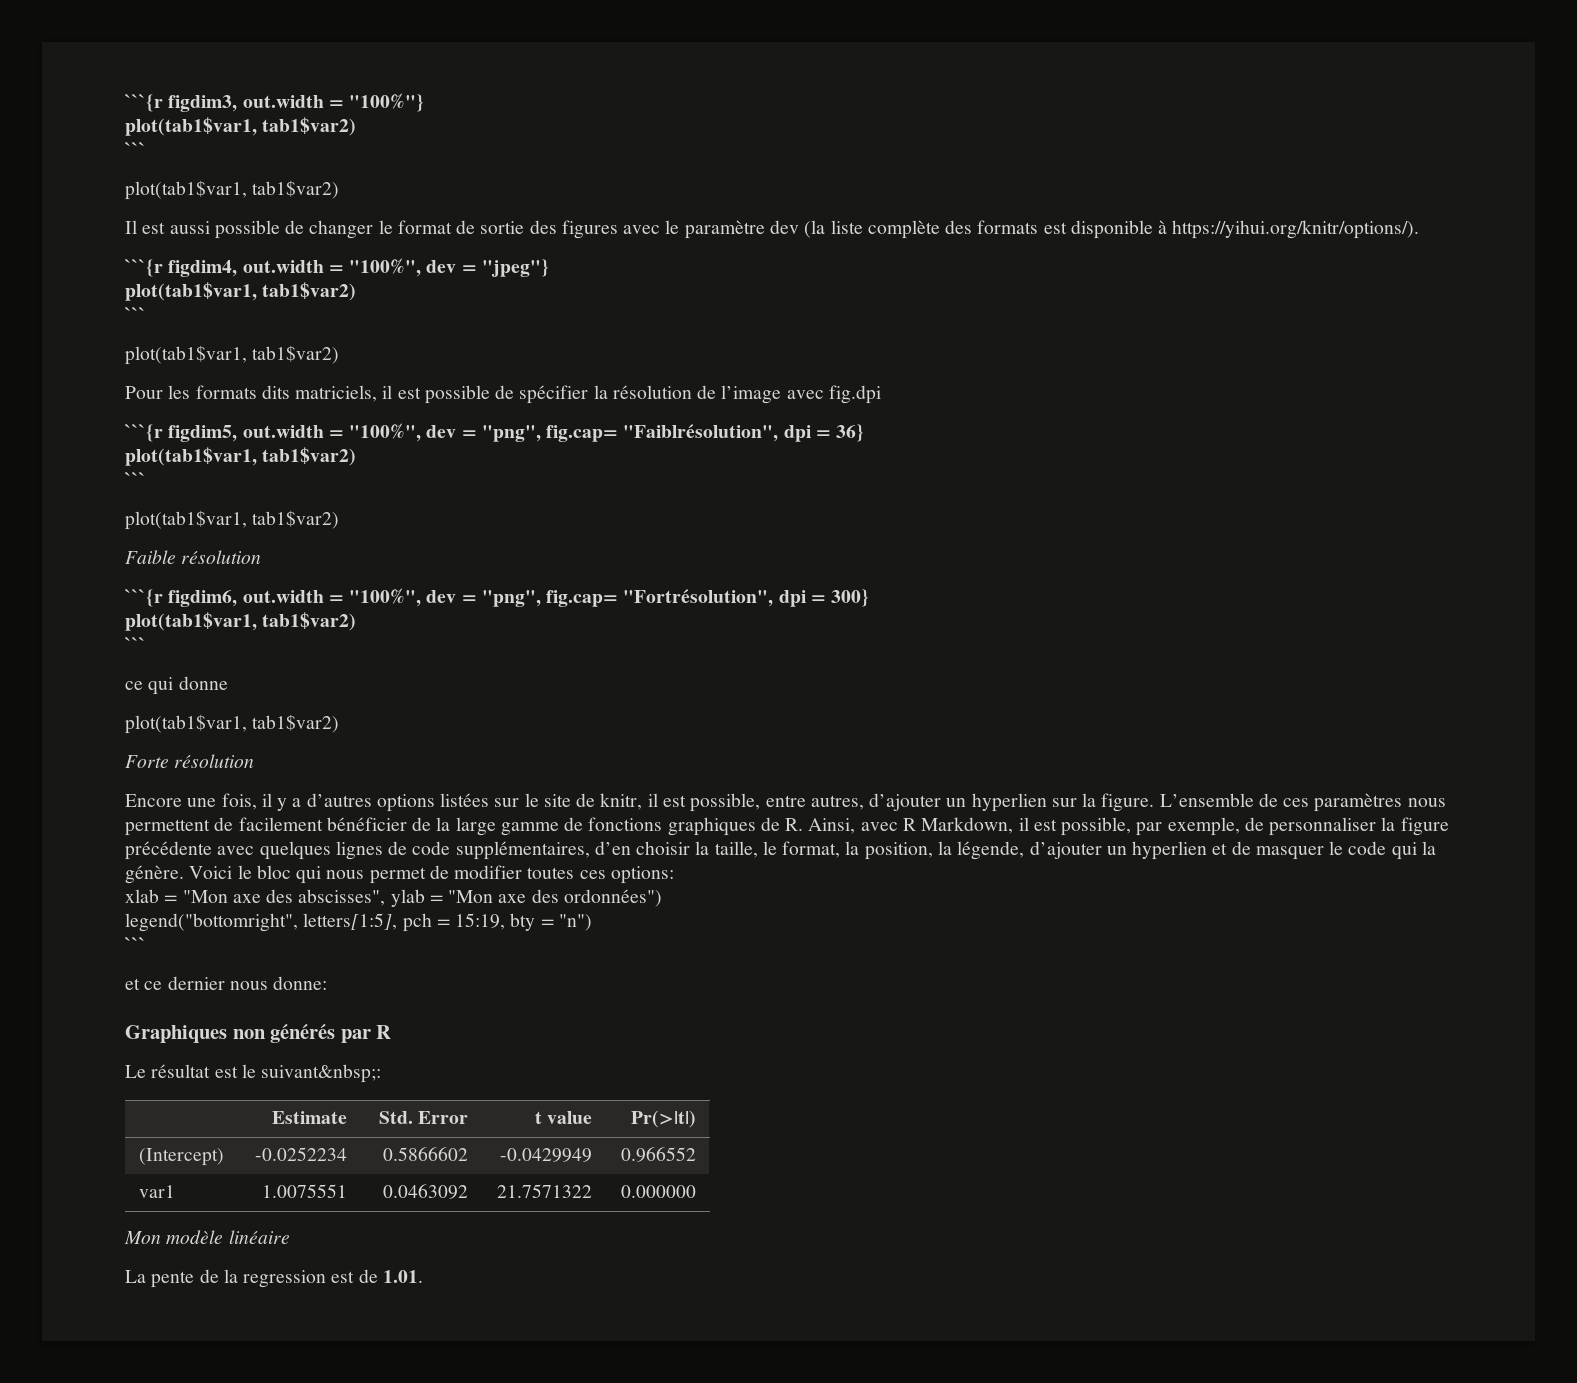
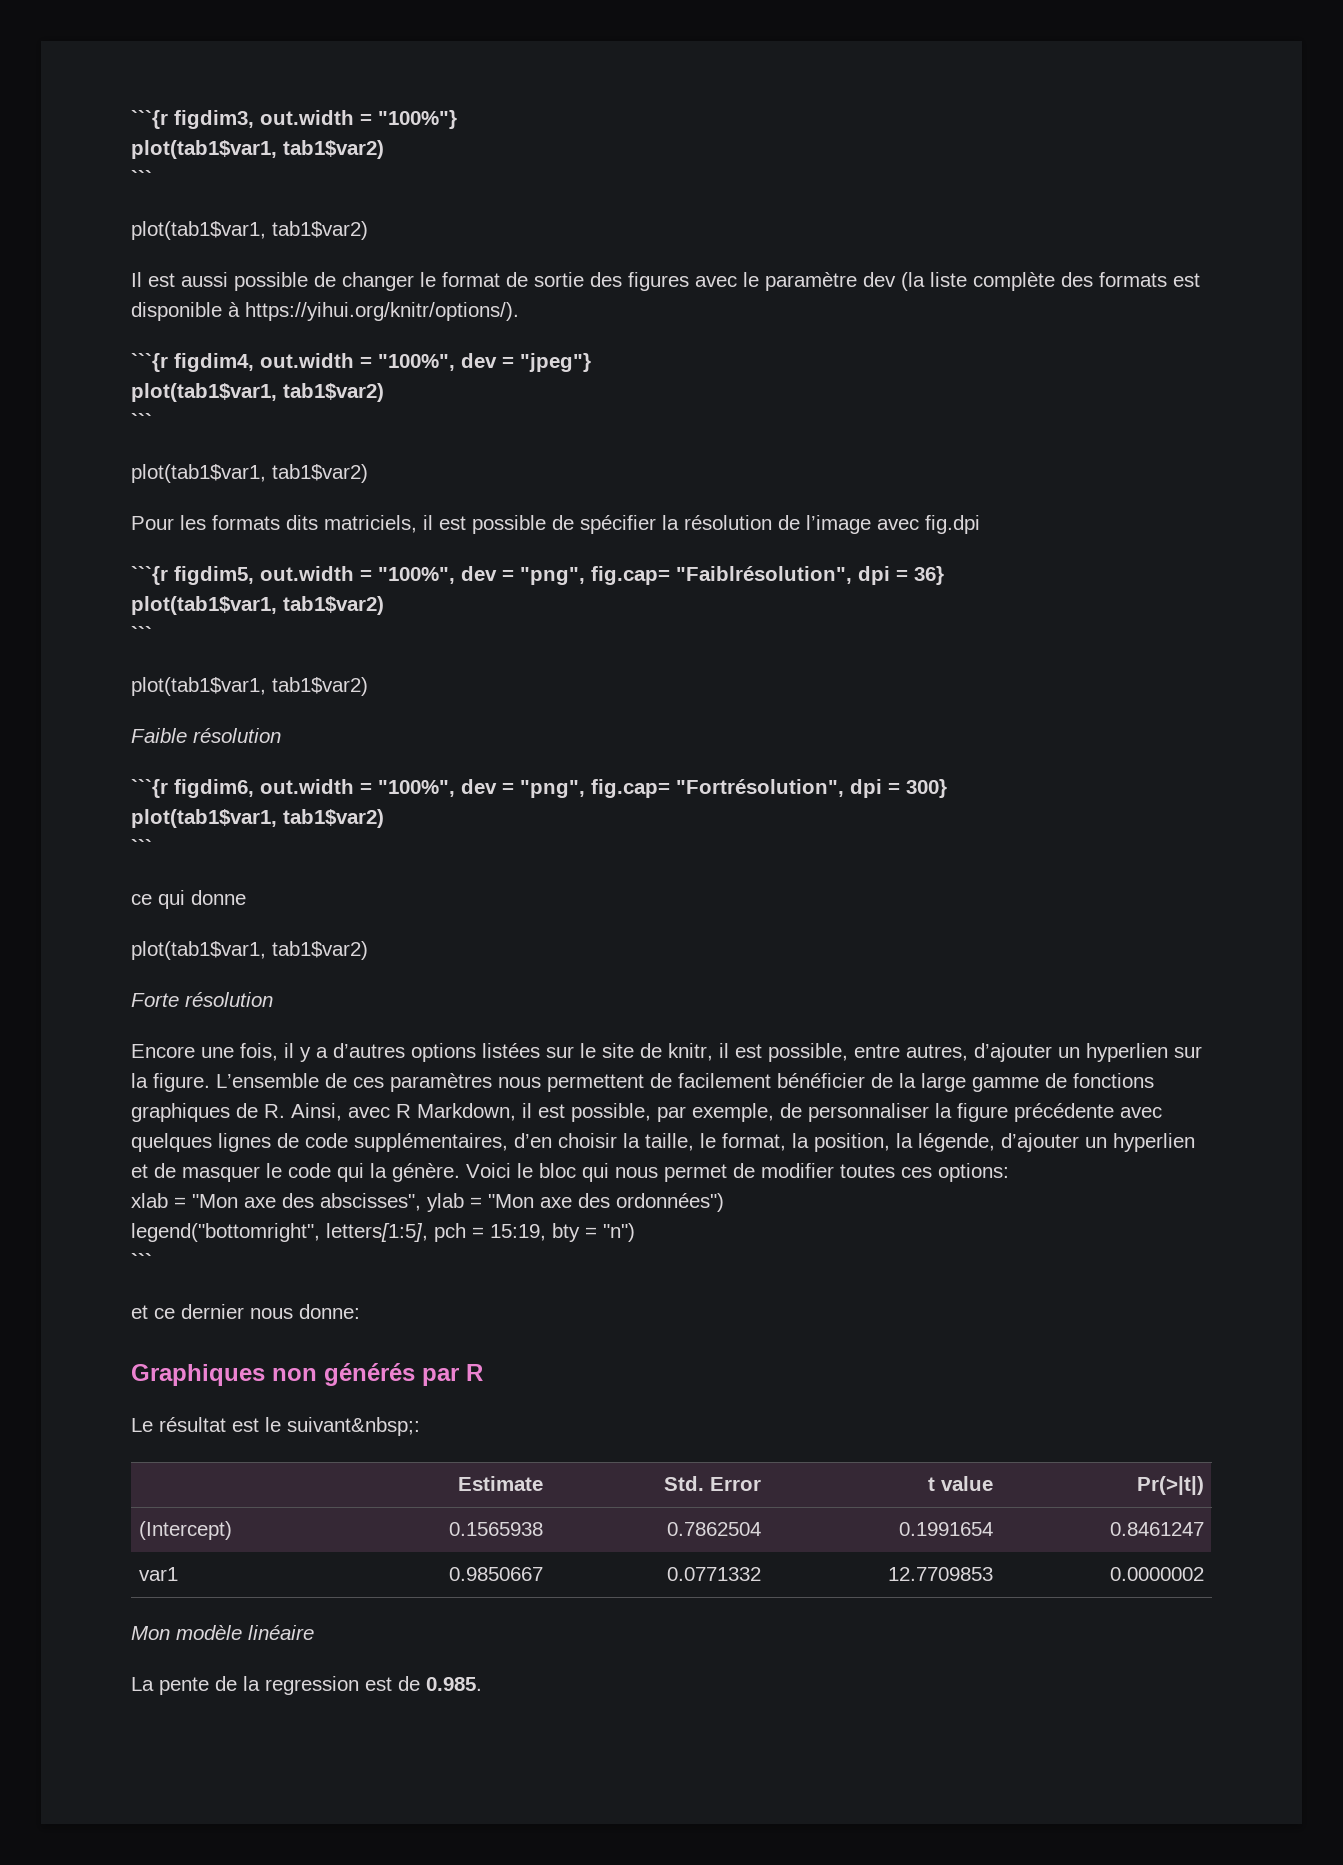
- (Intercept) | -0.0252234 | 0.5866602 | -0.0429949 | 0.966552
- var1 | 1.0075551 | 0.0463092 | 21.7571322 | 0.000000
+ (Intercept) | 0.1565938 | 0.7862504 | 0.1991654 | 0.8461247
+ var1 | 0.9850667 | 0.0771332 | 12.7709853 | 0.0000002
- La pente de la regression est de 1.01.
+ La pente de la regression est de 0.985.

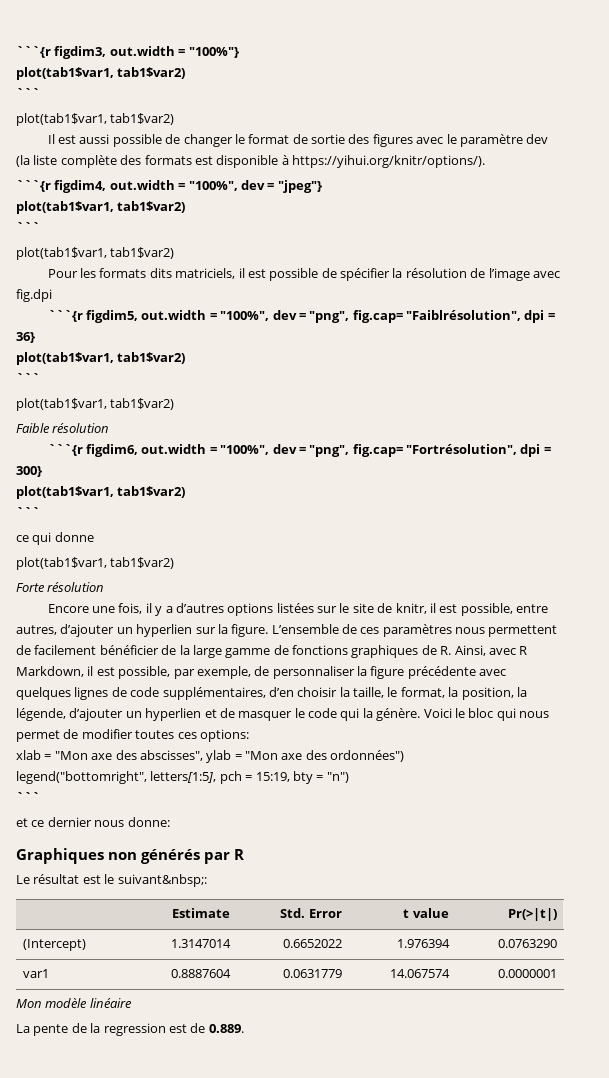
- (Intercept) | 0.1565938 | 0.7862504 | 0.1991654 | 0.8461247
- var1 | 0.9850667 | 0.0771332 | 12.7709853 | 0.0000002
+ (Intercept) | 1.3147014 | 0.6652022 | 1.976394 | 0.0763290
+ var1 | 0.8887604 | 0.0631779 | 14.067574 | 0.0000001
- La pente de la regression est de 0.985.
+ La pente de la regression est de 0.889.

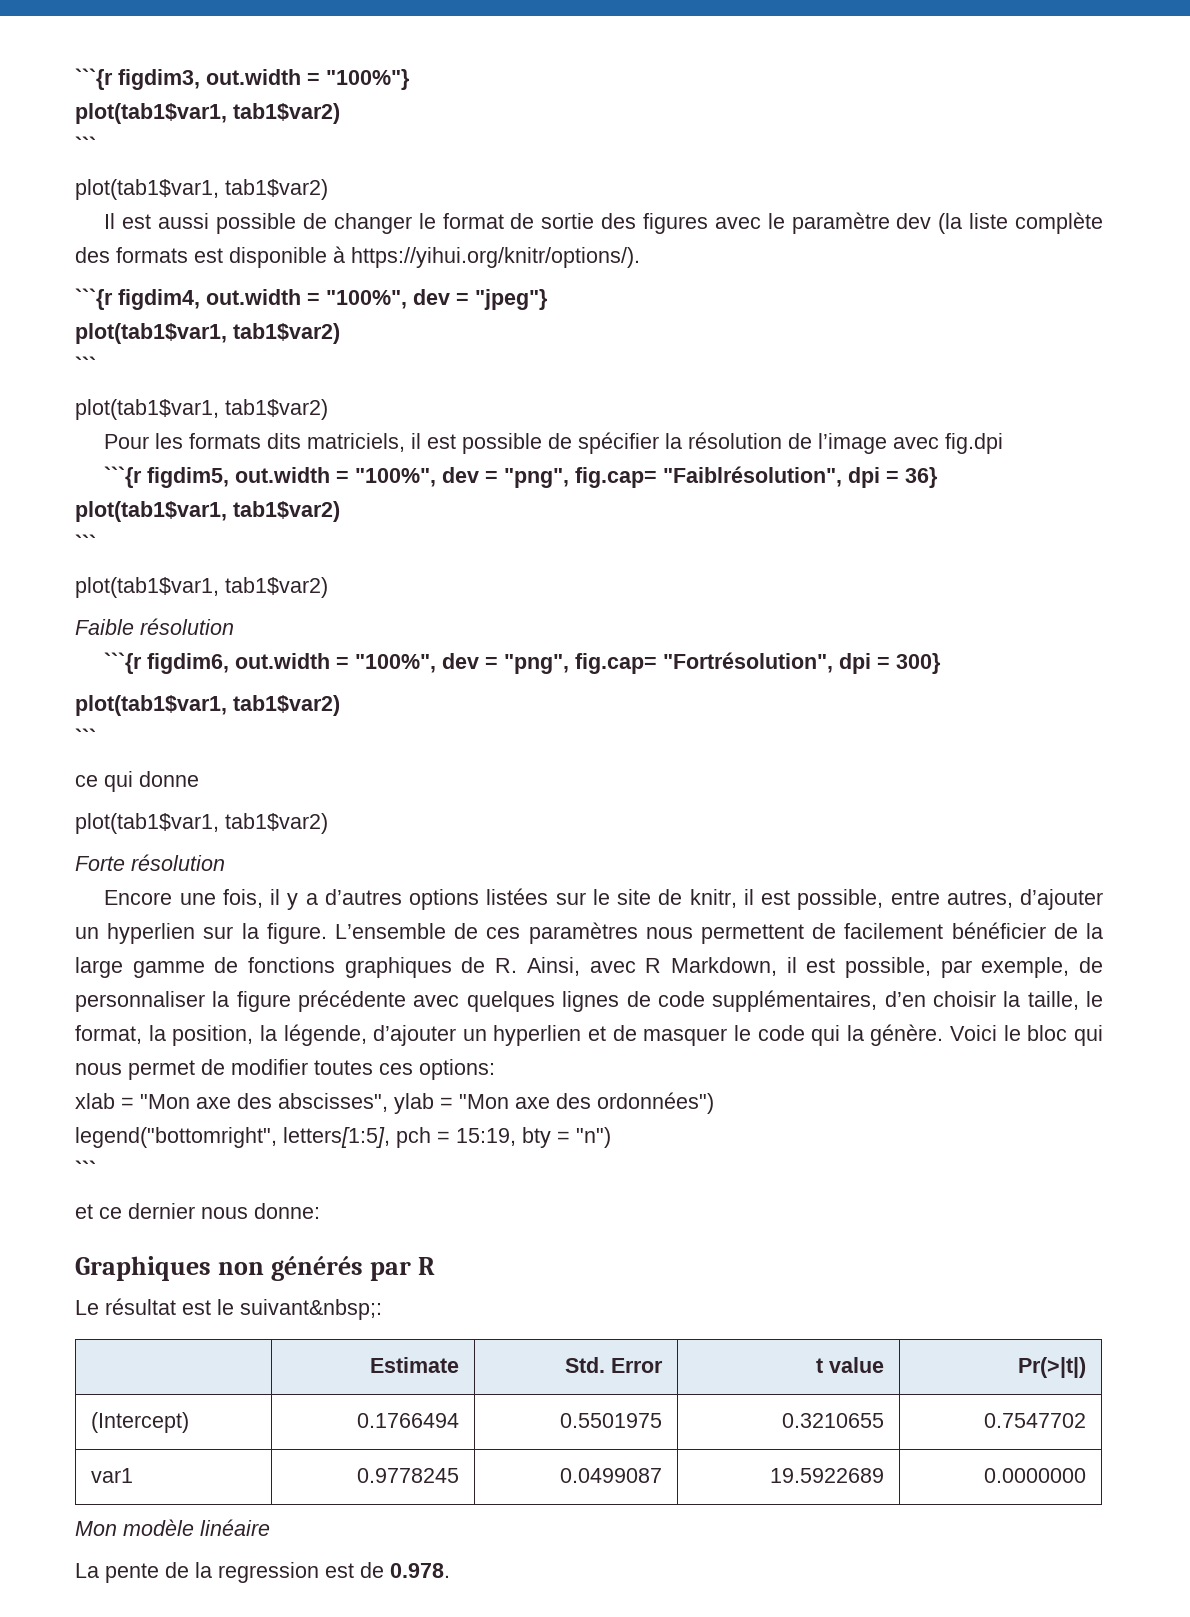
- (Intercept) | 1.3147014 | 0.6652022 | 1.976394 | 0.0763290
- var1 | 0.8887604 | 0.0631779 | 14.067574 | 0.0000001
+ (Intercept) | 0.1766494 | 0.5501975 | 0.3210655 | 0.7547702
+ var1 | 0.9778245 | 0.0499087 | 19.5922689 | 0.0000000
- La pente de la regression est de 0.889.
+ La pente de la regression est de 0.978.

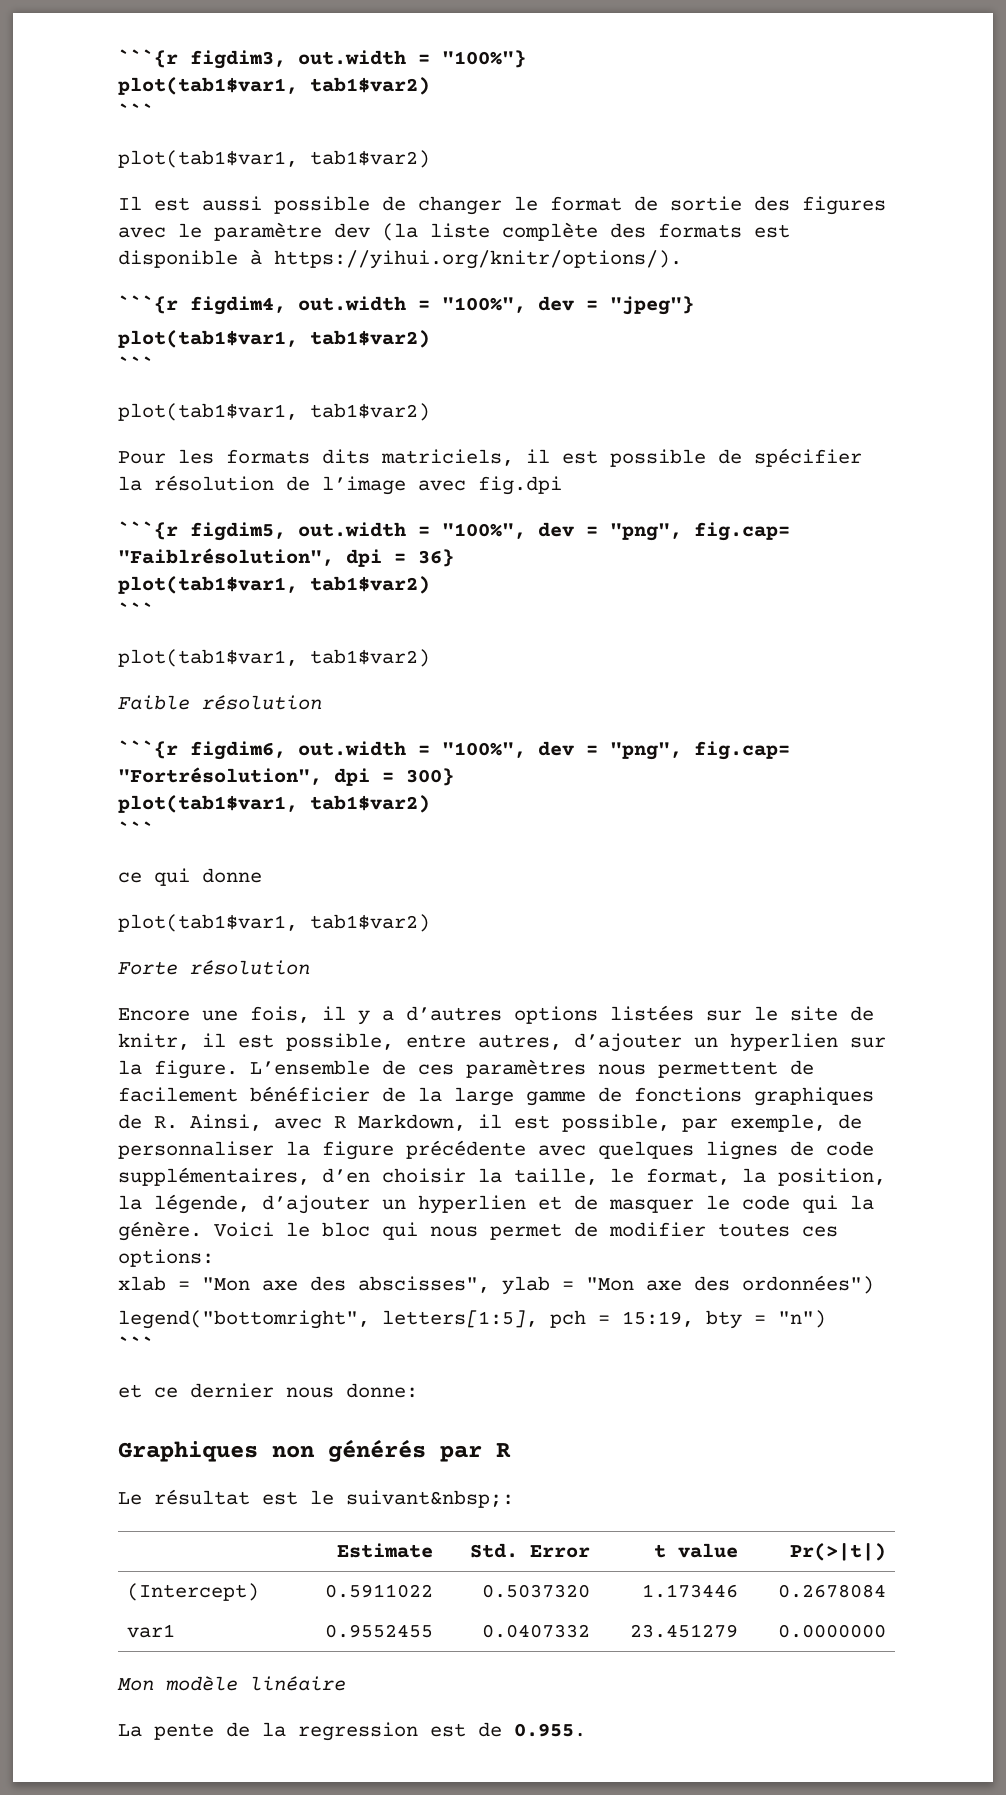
- (Intercept) | 0.1766494 | 0.5501975 | 0.3210655 | 0.7547702
- var1 | 0.9778245 | 0.0499087 | 19.5922689 | 0.0000000
+ (Intercept) | 0.5911022 | 0.5037320 | 1.173446 | 0.2678084
+ var1 | 0.9552455 | 0.0407332 | 23.451279 | 0.0000000
- La pente de la regression est de 0.978.
+ La pente de la regression est de 0.955.

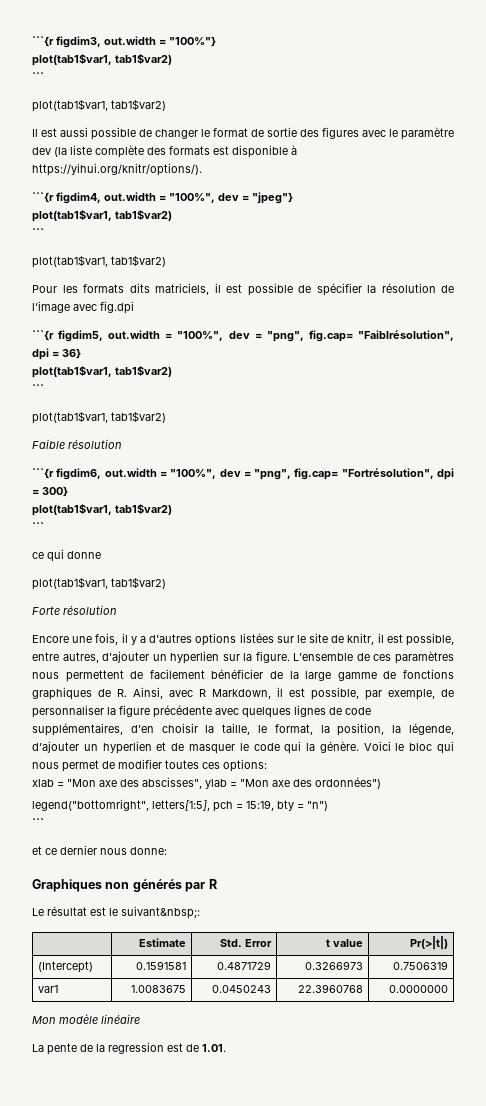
- (Intercept) | 0.5911022 | 0.5037320 | 1.173446 | 0.2678084
- var1 | 0.9552455 | 0.0407332 | 23.451279 | 0.0000000
+ (Intercept) | 0.1591581 | 0.4871729 | 0.3266973 | 0.7506319
+ var1 | 1.0083675 | 0.0450243 | 22.3960768 | 0.0000000
- La pente de la regression est de 0.955.
+ La pente de la regression est de 1.01.

